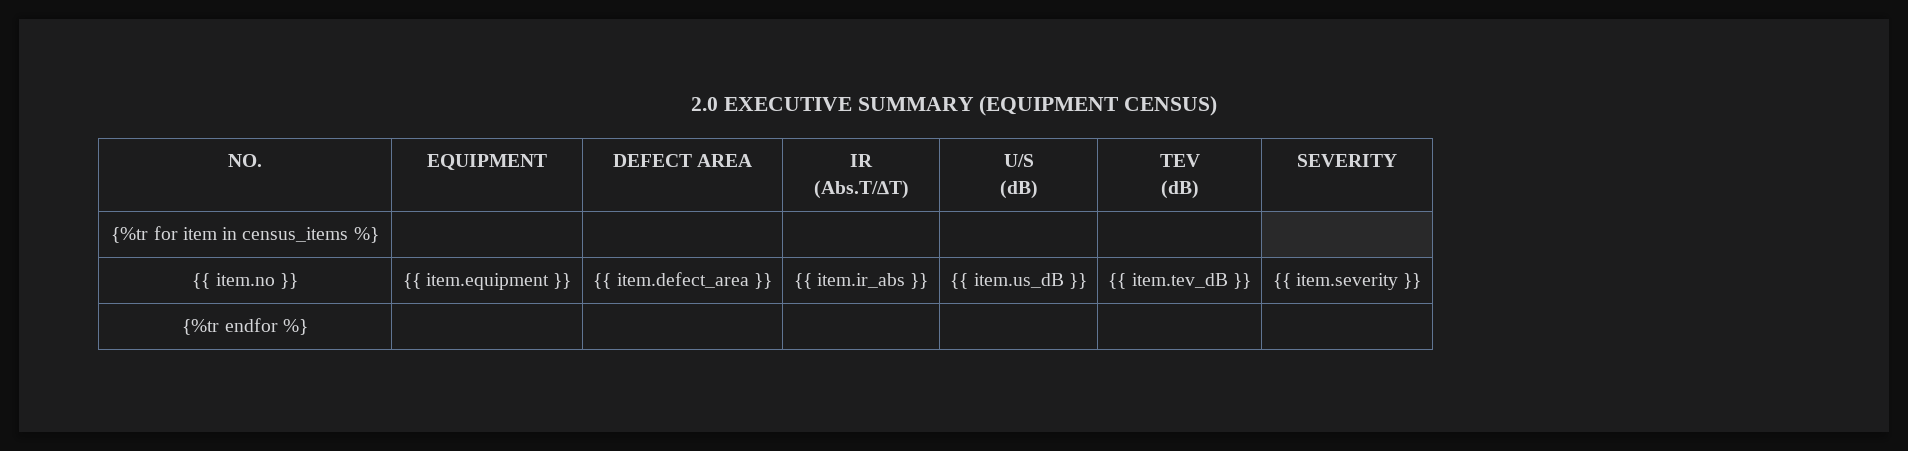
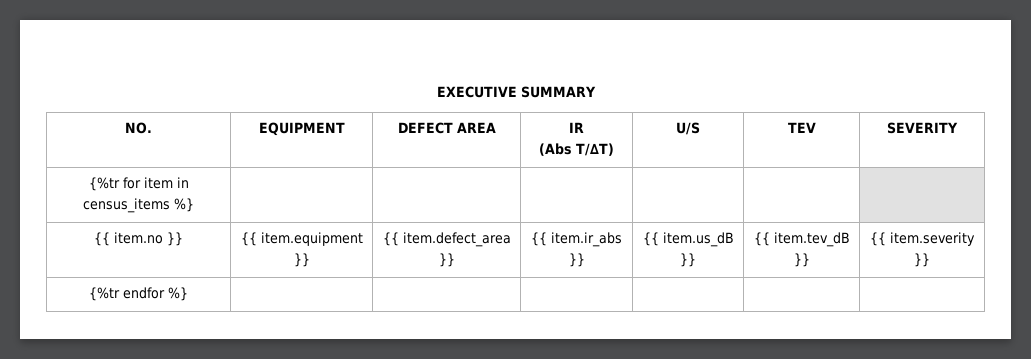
- 2.0 EXECUTIVE SUMMARY (EQUIPMENT CENSUS)
+ EXECUTIVE SUMMARY
  NO. | EQUIPMENT | DEFECT AREA | IR
- (Abs.T/∆T) | U/S
- (dB) | TEV
- (dB) | SEVERITY
+ (Abs T/∆T) | U/S | TEV | SEVERITY

